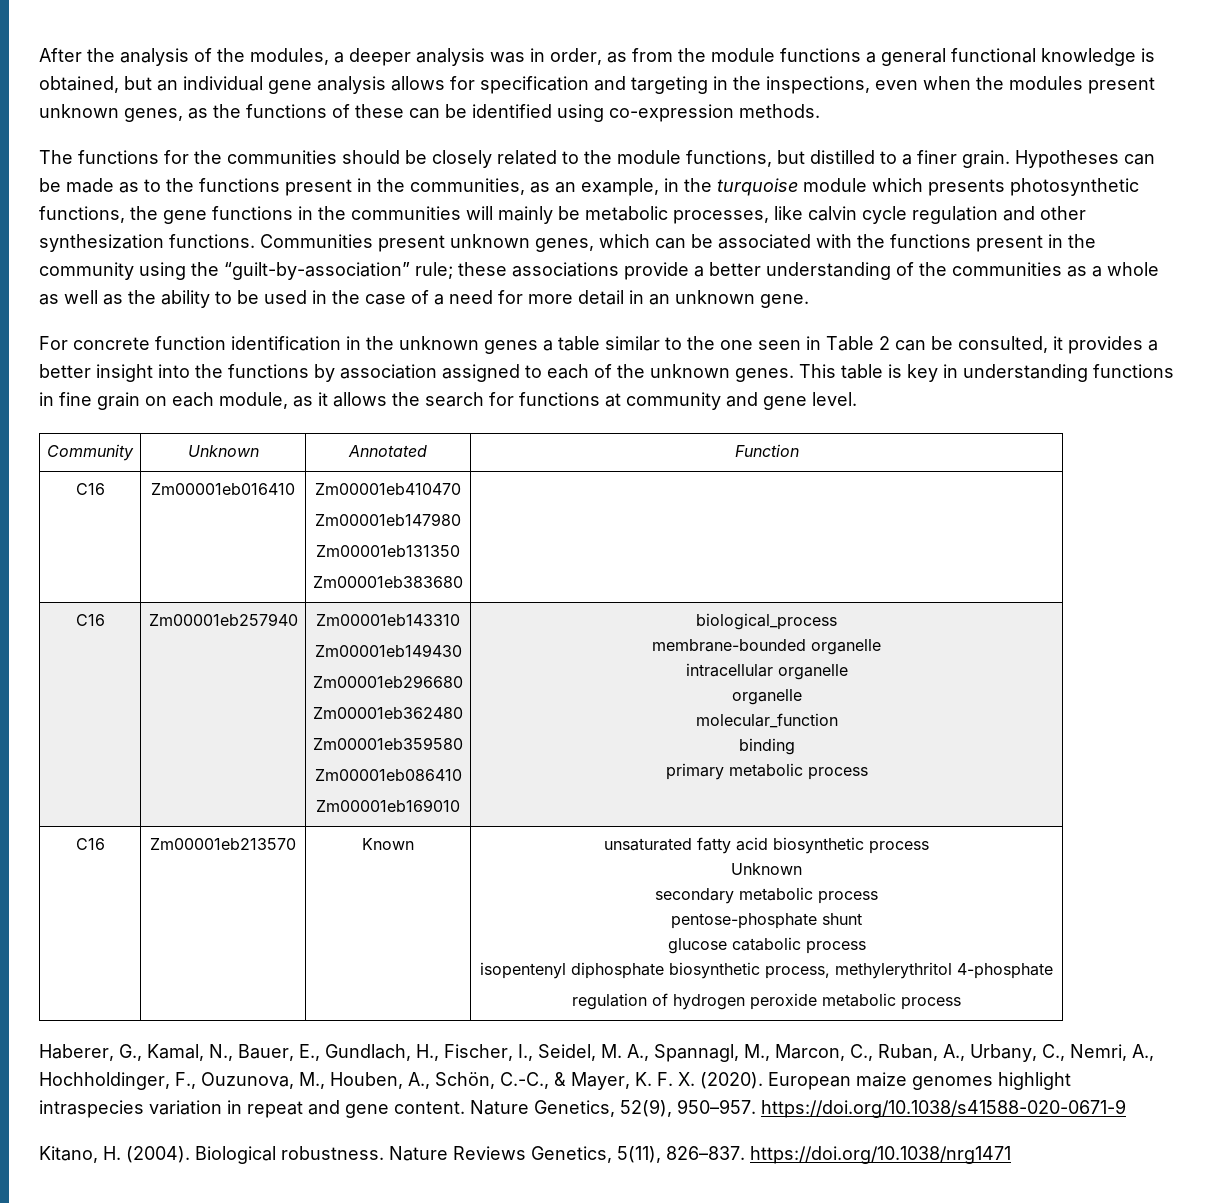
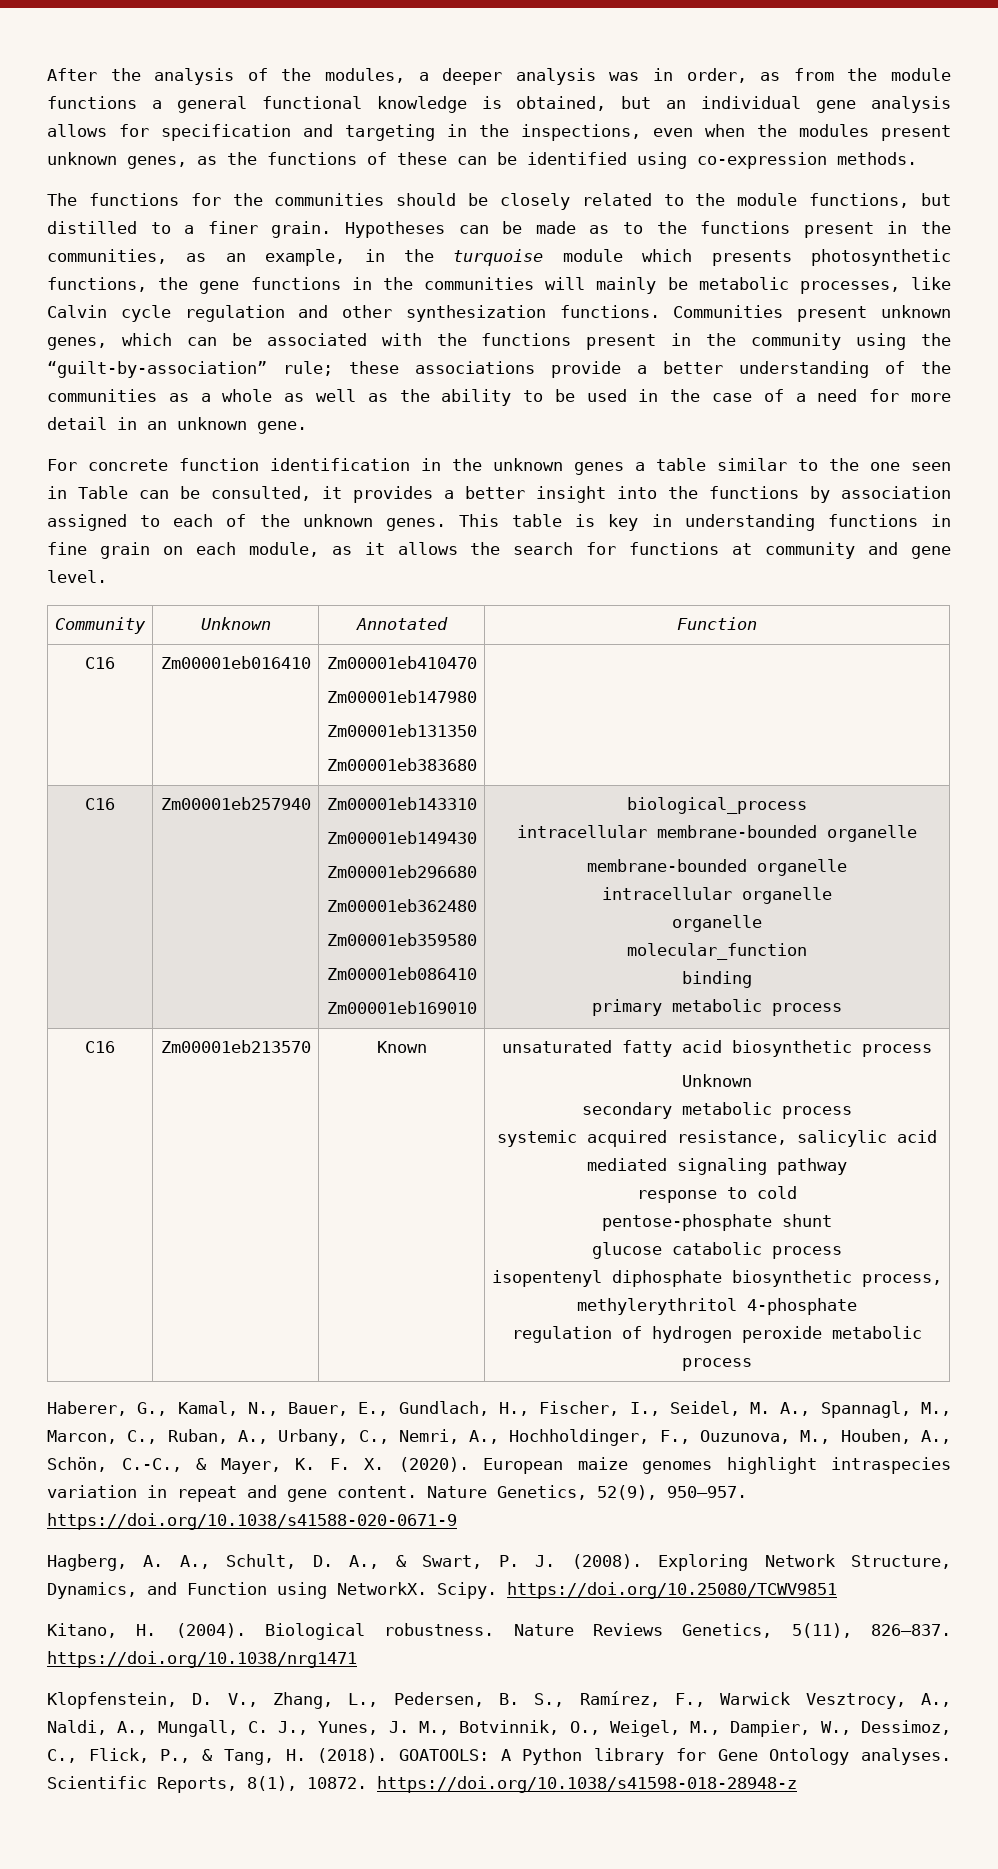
- Hypotheses can be made as to the functions present in the communities, as an example, in the turquoise module which presents photosynthetic functions, the gene functions in the communities will mainly be metabolic processes, like calvin cycle regulation and other synthesization functions.
+ Hypotheses can be made as to the functions present in the communities, as an example, in the turquoise module which presents photosynthetic functions, the gene functions in the communities will mainly be metabolic processes, like Calvin cycle regulation and other synthesization functions.
- For concrete function identification in the unknown genes a table similar to the one seen in Table 2 can be consulted, it provides a better insight into the functions by association assigned to each of the unknown genes.
+ For concrete function identification in the unknown genes a table similar to the one seen in Table can be consulted, it provides a better insight into the functions by association assigned to each of the unknown genes.
  C16 | Zm00001eb257940 | Zm00001eb143310
  Zm00001eb149430
  Zm00001eb296680
  Zm00001eb362480
  Zm00001eb359580
  Zm00001eb086410
  Zm00001eb169010 | biological_process
+ intracellular membrane-bounded organelle
  C16 | Zm00001eb213570 | Known | unsaturated fatty acid biosynthetic process
  Unknown
  secondary metabolic process
+ systemic acquired resistance, salicylic acid mediated signaling pathway
+ response to cold
+ Hagberg, A. A., Schult, D. A., & Swart, P. J. (2008). Exploring Network Structure, Dynamics, and Function using NetworkX. Scipy. https://doi.org/10.25080/TCWV9851
+ Klopfenstein, D. V., Zhang, L., Pedersen, B. S., Ramírez, F., Warwick Vesztrocy, A., Naldi, A., Mungall, C. J., Yunes, J. M., Botvinnik, O., Weigel, M., Dampier, W., Dessimoz, C., Flick, P., & Tang, H. (2018). GOATOOLS: A Python library for Gene Ontology analyses. Scientific Reports, 8(1), 10872. https://doi.org/10.1038/s41598-018-28948-z

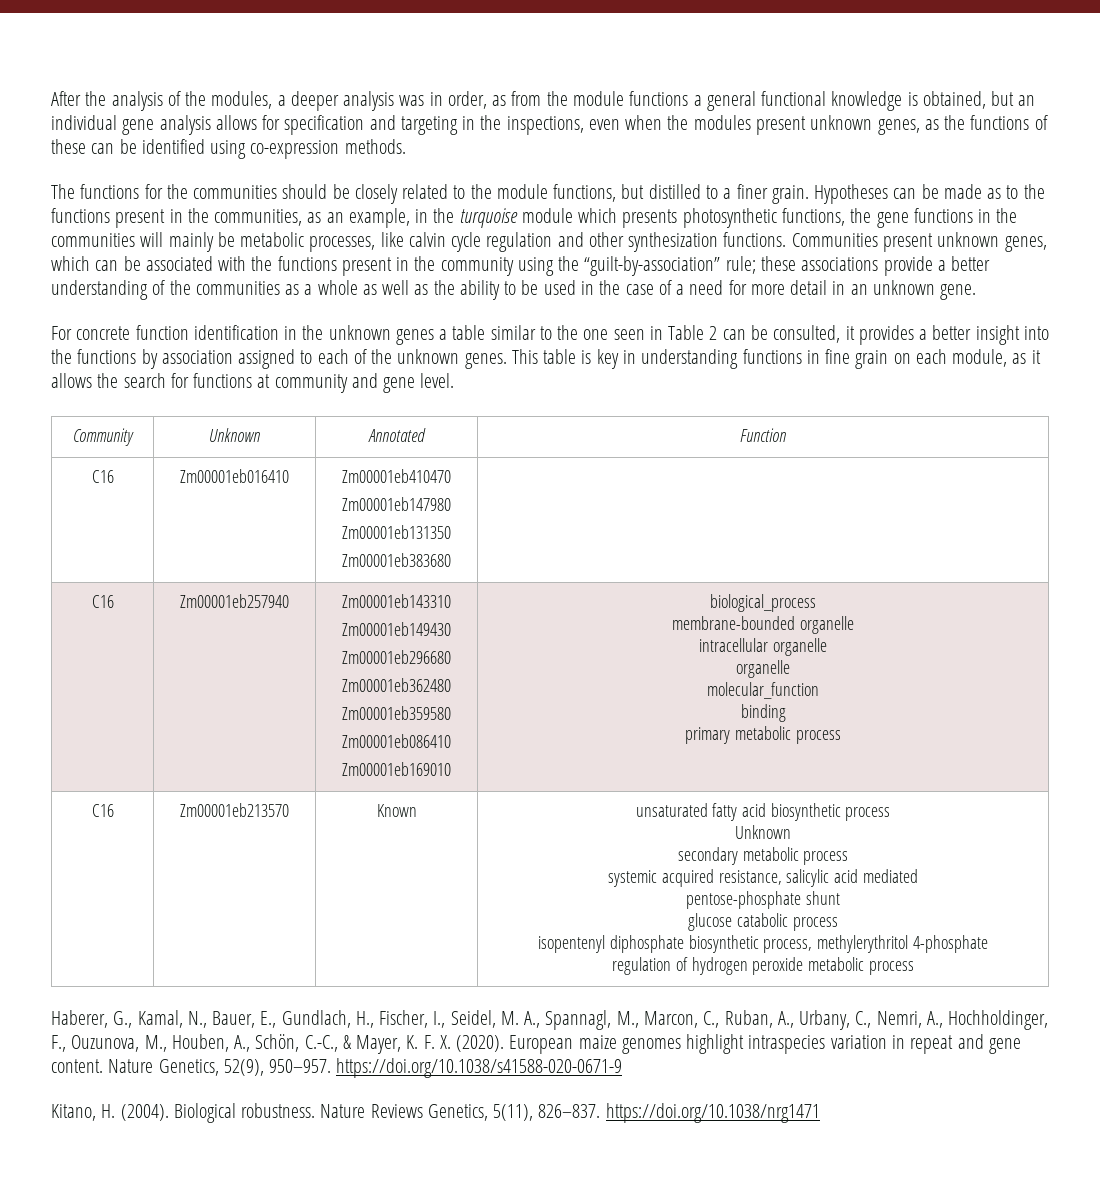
- Hypotheses can be made as to the functions present in the communities, as an example, in the turquoise module which presents photosynthetic functions, the gene functions in the communities will mainly be metabolic processes, like Calvin cycle regulation and other synthesization functions.
+ Hypotheses can be made as to the functions present in the communities, as an example, in the turquoise module which presents photosynthetic functions, the gene functions in the communities will mainly be metabolic processes, like calvin cycle regulation and other synthesization functions.
- For concrete function identification in the unknown genes a table similar to the one seen in Table can be consulted, it provides a better insight into the functions by association assigned to each of the unknown genes.
+ For concrete function identification in the unknown genes a table similar to the one seen in Table 2 can be consulted, it provides a better insight into the functions by association assigned to each of the unknown genes.
  C16 | Zm00001eb257940 | Zm00001eb143310
  Zm00001eb149430
  Zm00001eb296680
  Zm00001eb362480
  Zm00001eb359580
  Zm00001eb086410
  Zm00001eb169010 | biological_process
- intracellular membrane-bounded organelle
  C16 | Zm00001eb213570 | Known | unsaturated fatty acid biosynthetic process
  Unknown
  secondary metabolic process
- systemic acquired resistance, salicylic acid mediated signaling pathway
- response to cold
+ systemic acquired resistance, salicylic acid mediated
- Hagberg, A. A., Schult, D. A., & Swart, P. J. (2008). Exploring Network Structure, Dynamics, and Function using NetworkX. Scipy. https://doi.org/10.25080/TCWV9851
- Klopfenstein, D. V., Zhang, L., Pedersen, B. S., Ramírez, F., Warwick Vesztrocy, A., Naldi, A., Mungall, C. J., Yunes, J. M., Botvinnik, O., Weigel, M., Dampier, W., Dessimoz, C., Flick, P., & Tang, H. (2018). GOATOOLS: A Python library for Gene Ontology analyses. Scientific Reports, 8(1), 10872. https://doi.org/10.1038/s41598-018-28948-z

